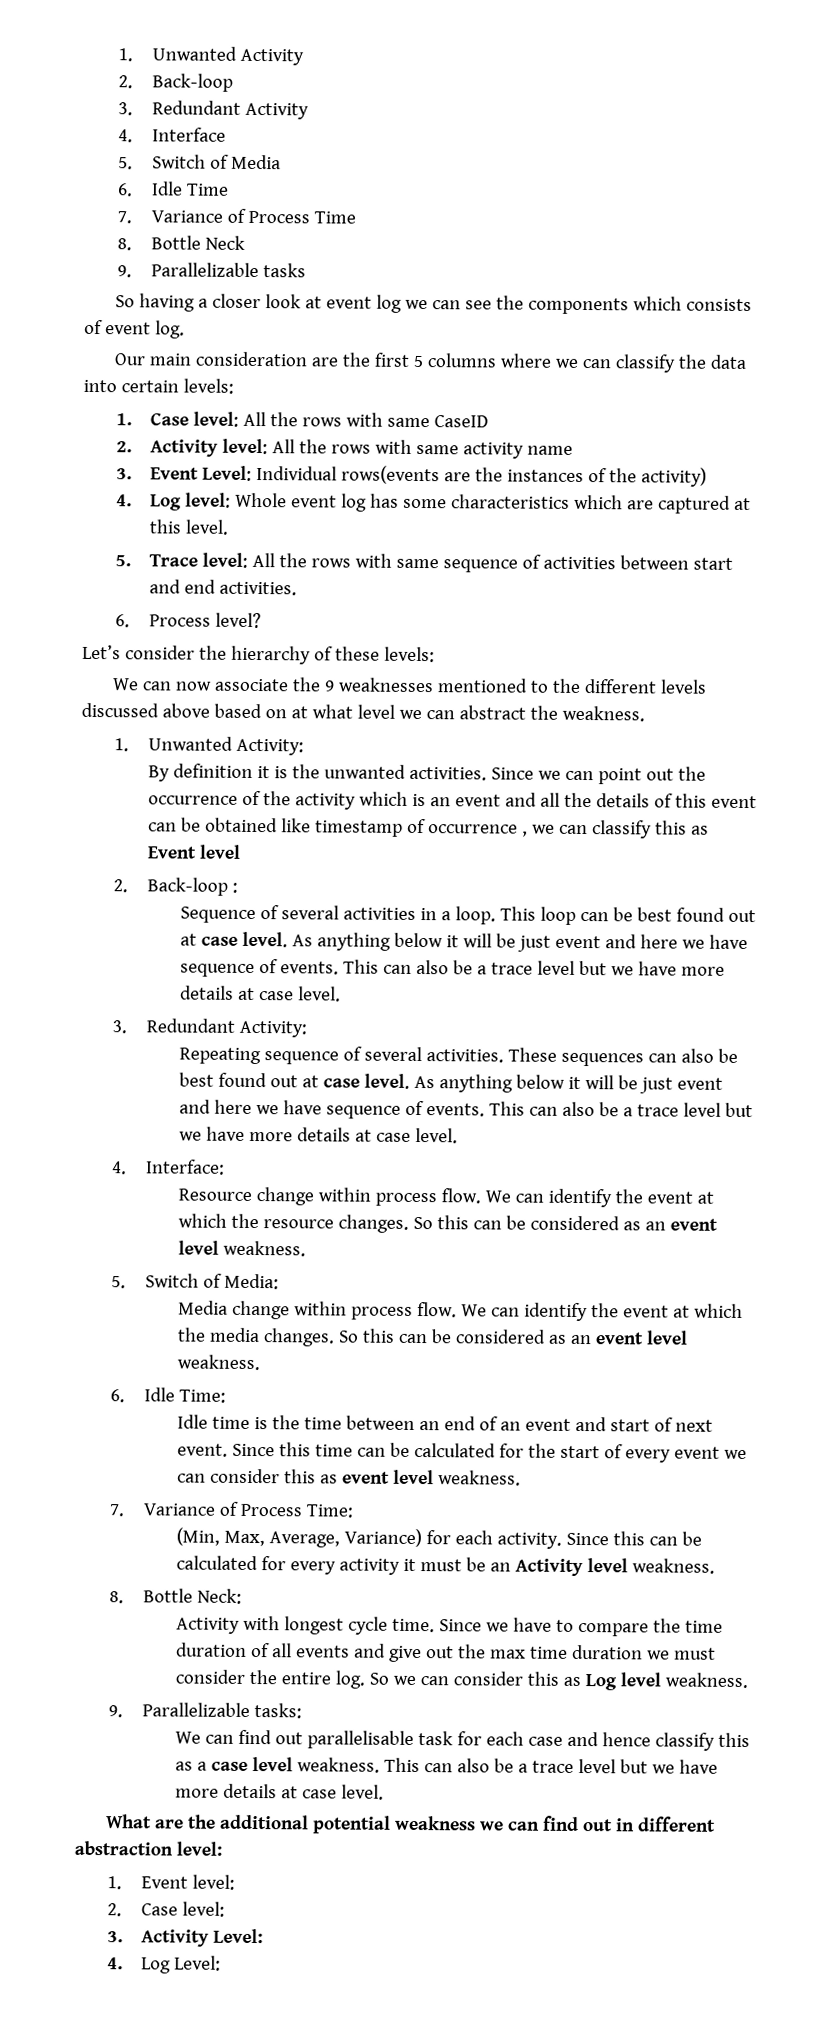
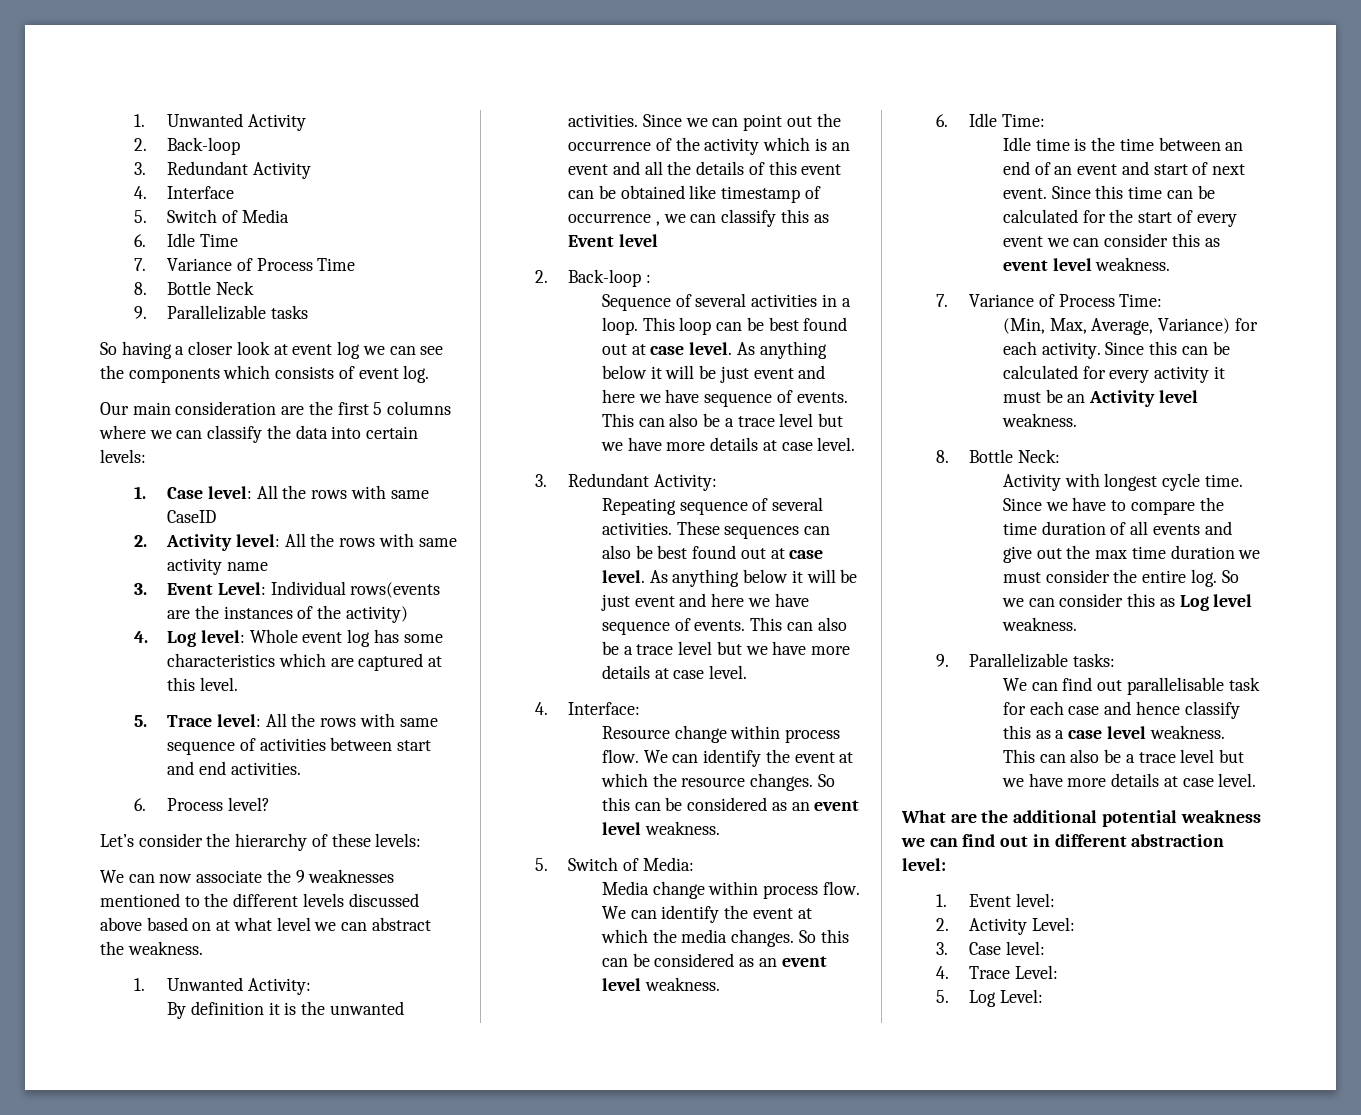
- 2. Case level:
+ 2. Activity Level:
+ 3. Case level:
- 3. Activity Level:
- 4. Log Level:
+ 4. Trace Level:
+ 5. Log Level:

